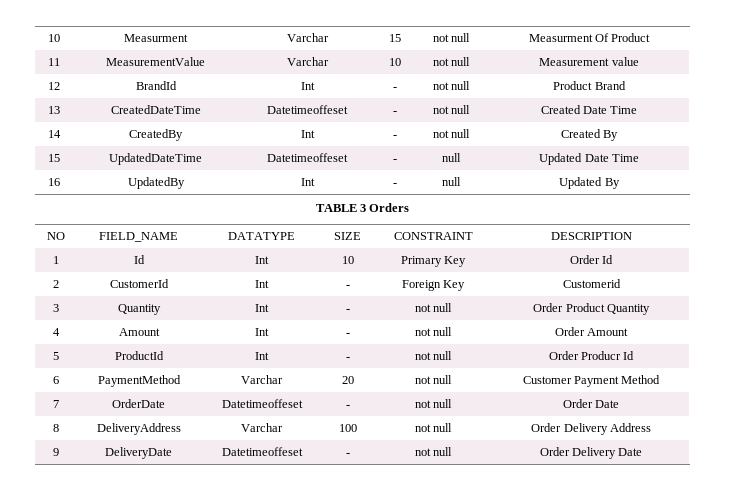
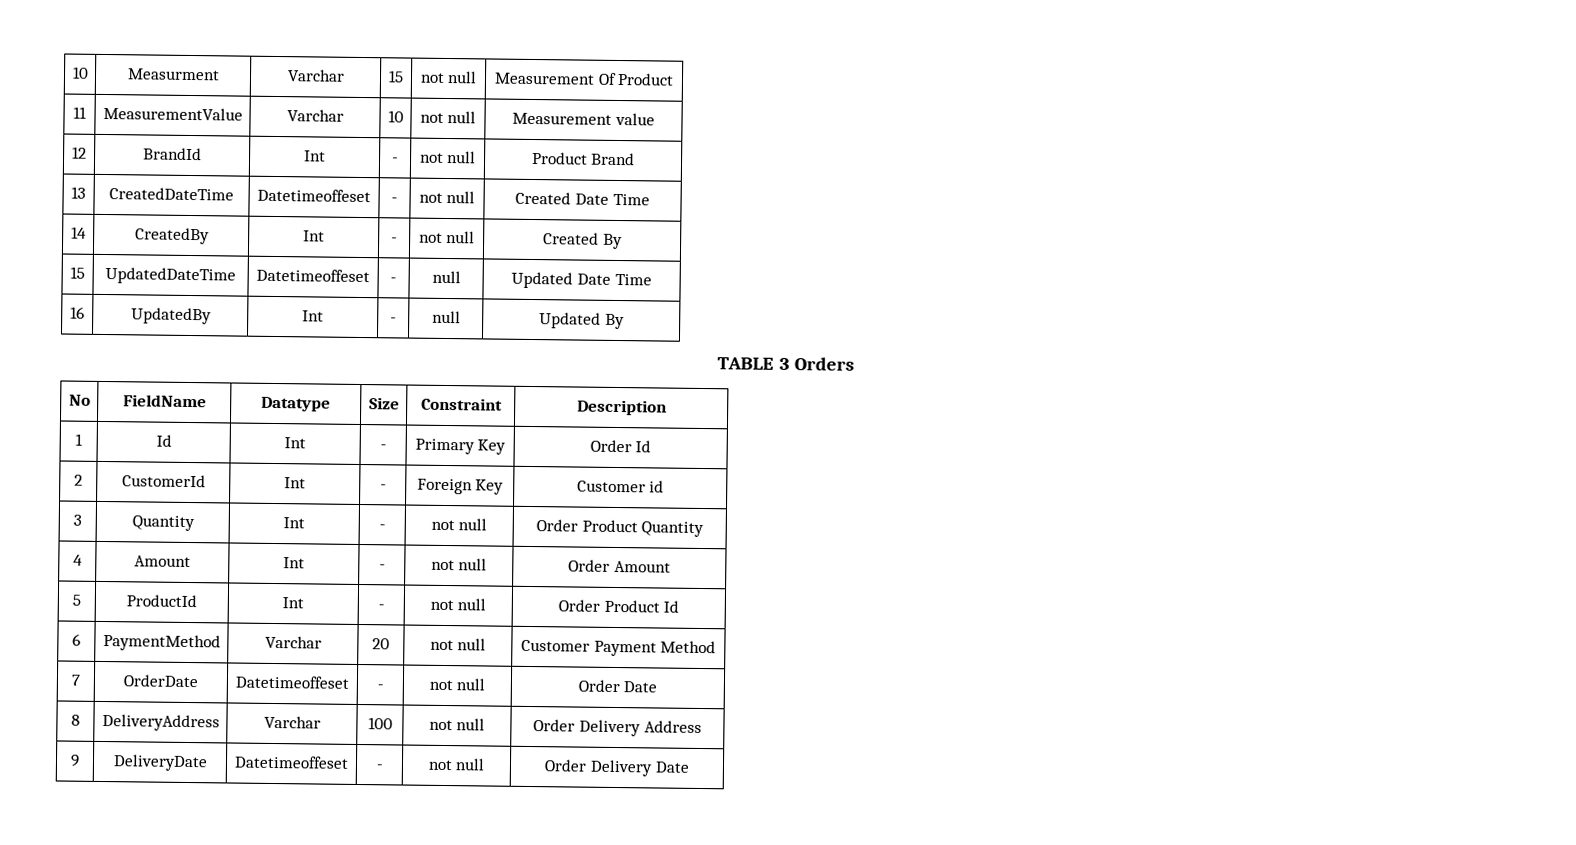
- 10 | Measurment | Varchar | 15 | not null | Measurment Of Product
+ 10 | Measurment | Varchar | 15 | not null | Measurement Of Product
- NO | FIELD_NAME | DATATYPE | SIZE | CONSTRAINT | DESCRIPTION
+ No | FieldName | Datatype | Size | Constraint | Description
- 1 | Id | Int | 10 | Primary Key | Order Id
+ 1 | Id | Int | - | Primary Key | Order Id
- 2 | CustomerId | Int | - | Foreign Key | Customerid
+ 2 | CustomerId | Int | - | Foreign Key | Customer id
- 5 | ProductId | Int | - | not null | Order Producr Id
+ 5 | ProductId | Int | - | not null | Order Product Id

